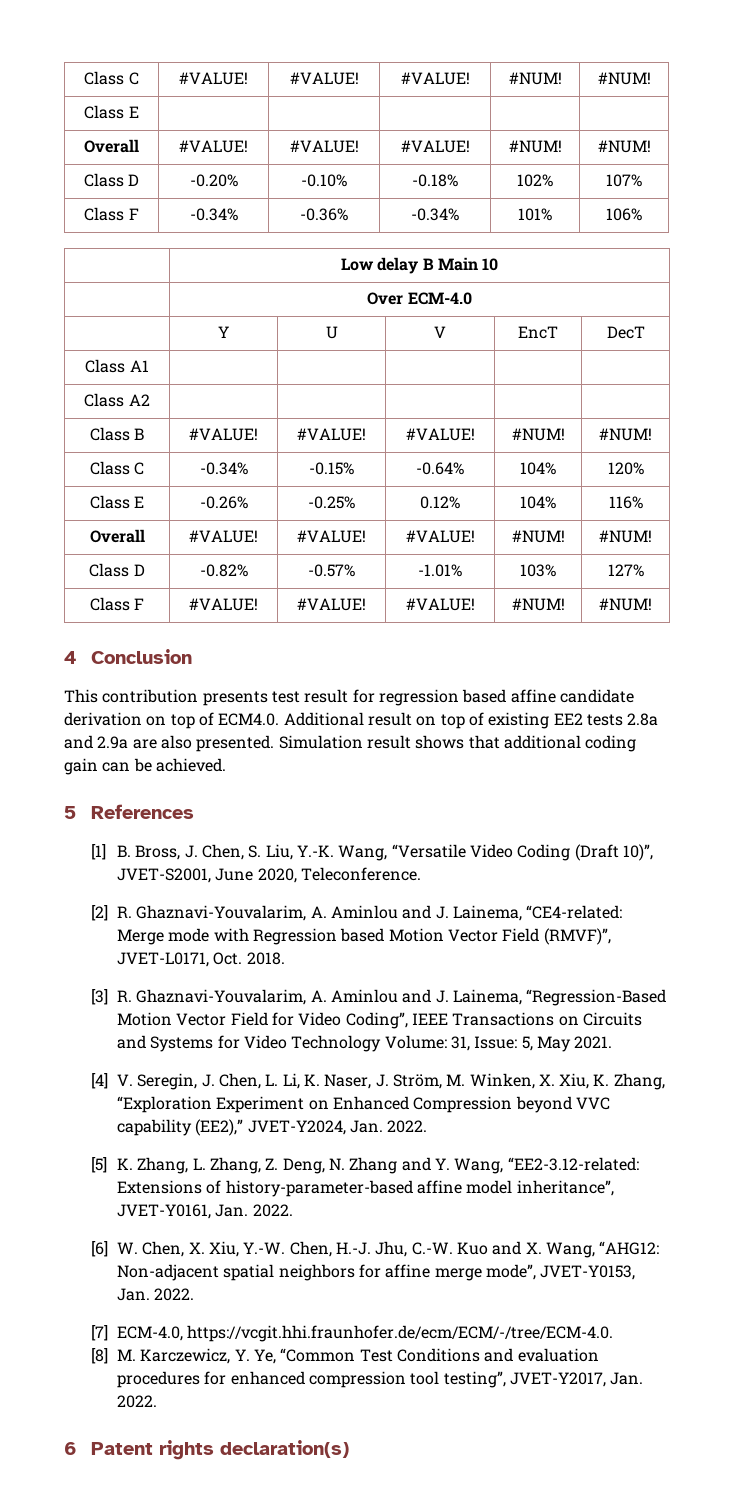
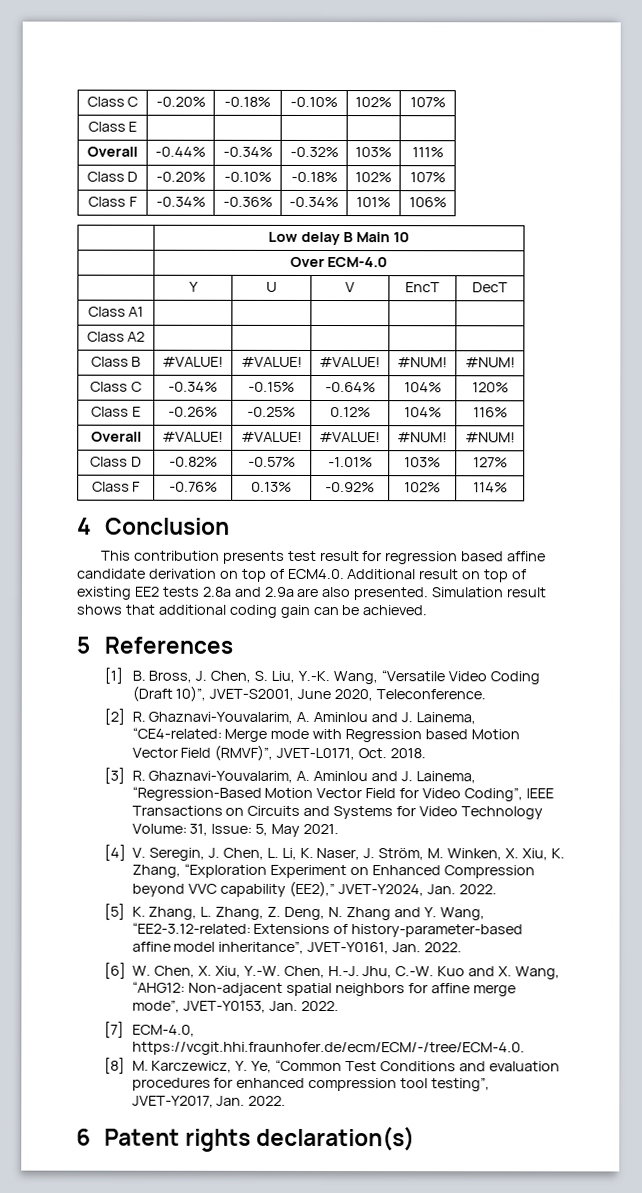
- Class C | #VALUE! | #VALUE! | #VALUE! | #NUM! | #NUM!
+ Class C | -0.20% | -0.18% | -0.10% | 102% | 107%
  Class E | | | | |
- Overall | #VALUE! | #VALUE! | #VALUE! | #NUM! | #NUM!
+ Overall | -0.44% | -0.34% | -0.32% | 103% | 111%
- Class F | #VALUE! | #VALUE! | #VALUE! | #NUM! | #NUM!
+ Class F | -0.76% | 0.13% | -0.92% | 102% | 114%

